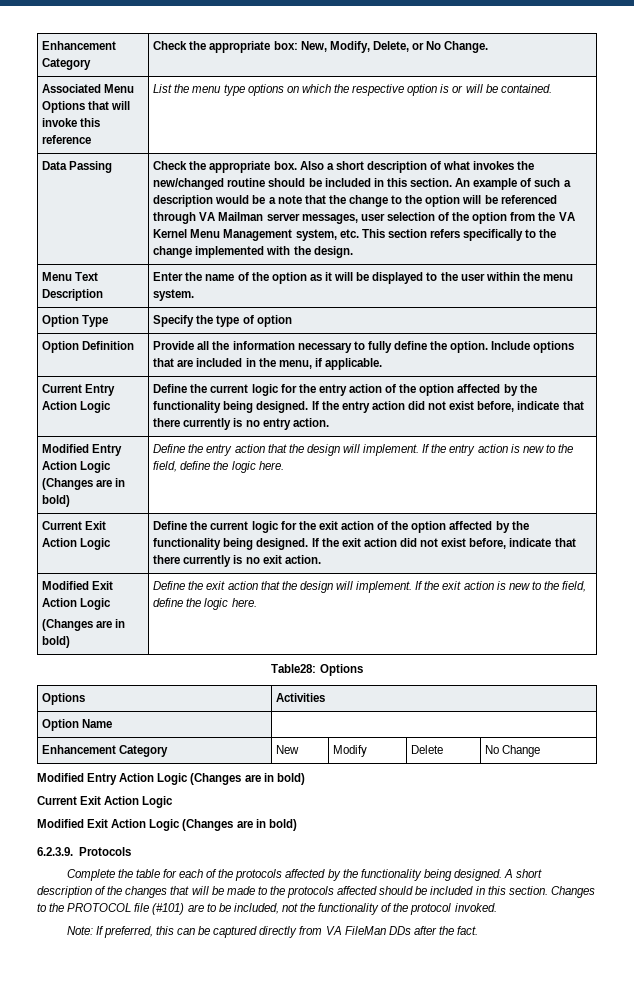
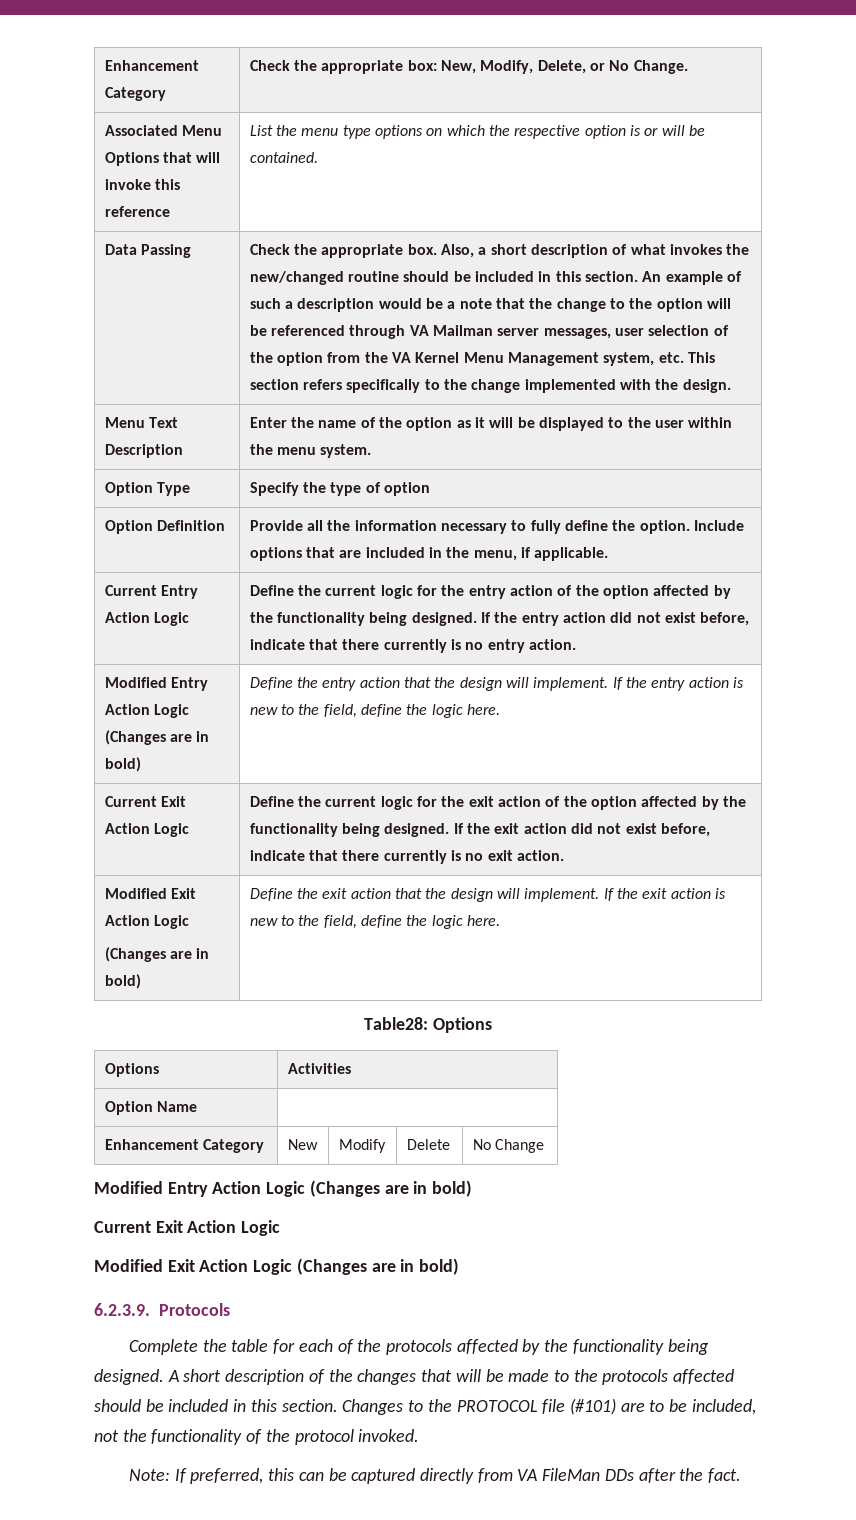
- Also a short description of what invokes the new/changed routine should be included in this section.
+ Also, a short description of what invokes the new/changed routine should be included in this section.

